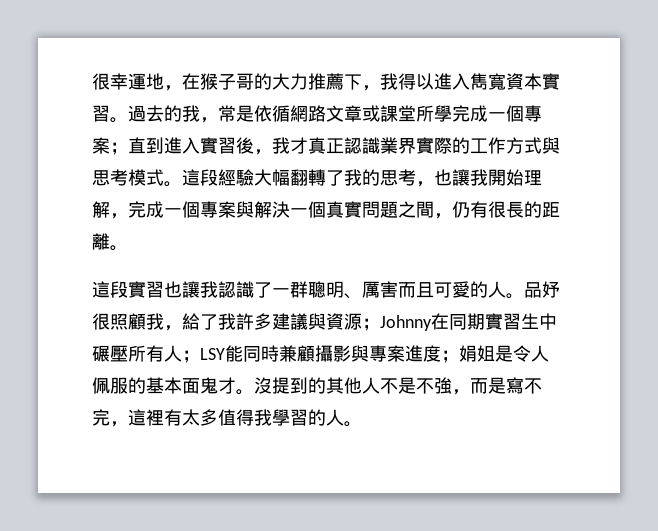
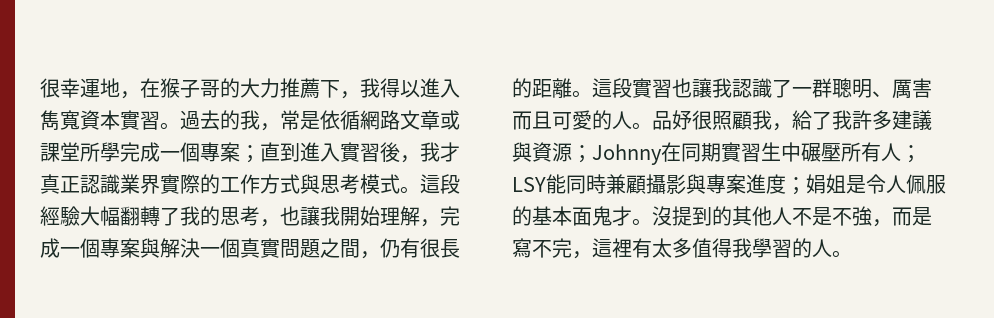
- 這段經驗大幅翻轉了我的思考，也讓我開始理解，完成一個專案與解決一個真實問題之間，仍有很長的距離。
- 這段實習也讓我認識了一群聰明、厲害而且可愛的人。
+ 這段經驗大幅翻轉了我的思考，也讓我開始理解，完成一個專案與解決一個真實問題之間，仍有很長的距離。這段實習也讓我認識了一群聰明、厲害而且可愛的人。

